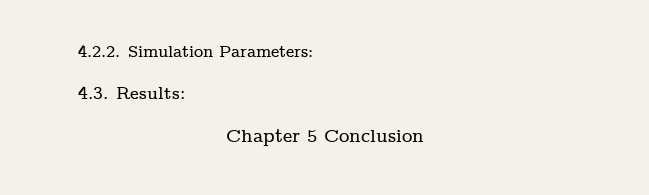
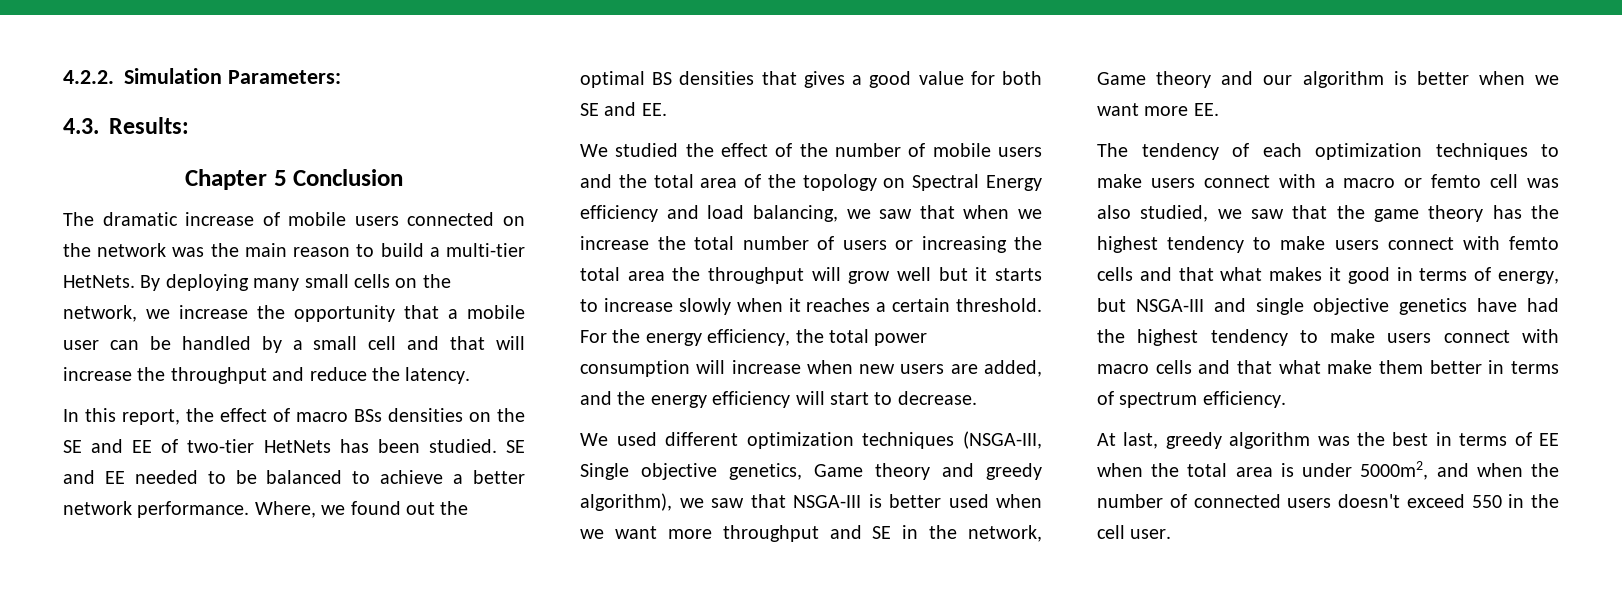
+ The dramatic increase of mobile users connected on the network was the main reason to build a multi-tier HetNets. By deploying many small cells on the network, we increase the opportunity that a mobile user can be handled by a small cell and that will increase the throughput and reduce the latency.
+ In this report, the effect of macro BSs densities on the SE and EE of two-tier HetNets has been studied. SE and EE needed to be balanced to achieve a better network performance. Where, we found out the optimal BS densities that gives a good value for both SE and EE.
+ We studied the effect of the number of mobile users and the total area of the topology on Spectral Energy efficiency and load balancing, we saw that when we increase the total number of users or increasing the total area the throughput will grow well but it starts to increase slowly when it reaches a certain threshold. For the energy efficiency, the total power consumption will increase when new users are added, and the energy efficiency will start to decrease.
+ We used different optimization techniques (NSGA-III, Single objective genetics, Game theory and greedy algorithm), we saw that NSGA-III is better used when we want more throughput and SE in the network, Game theory and our algorithm is better when we want more EE.
+ The tendency of each optimization techniques to make users connect with a macro or femto cell was also studied, we saw that the game theory has the highest tendency to make users connect with femto cells and that what makes it good in terms of energy, but NSGA-III and single objective genetics have had the highest tendency to make users connect with macro cells and that what make them better in terms of spectrum efficiency.
+ At last, greedy algorithm was the best in terms of EE when the total area is under 5000m2, and when the number of connected users doesn't exceed 550 in the cell user.

